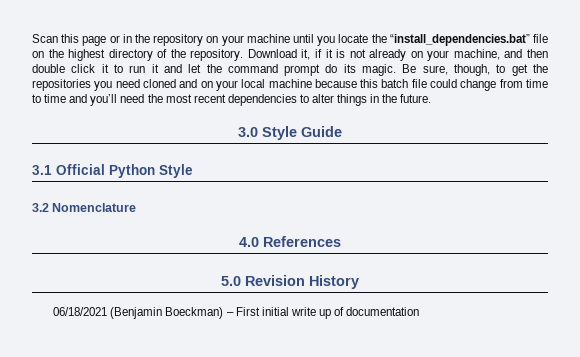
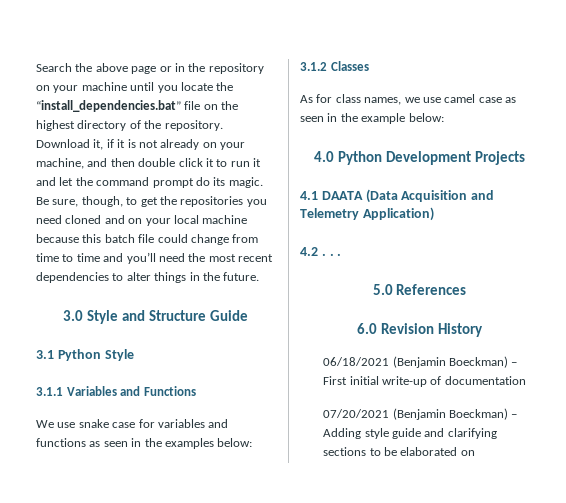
- Scan this page or in the repository on your machine until you locate the “install_dependencies.bat” file on the highest directory of the repository.
+ Search the above page or in the repository on your machine until you locate the “install_dependencies.bat” file on the highest directory of the repository.
- 3.0 Style Guide
+ 3.0 Style and Structure Guide
- 3.1 Official Python Style
+ 3.1 Python Style
- 3.2 Nomenclature
- 4.0 References
+ 3.1.1 Variables and Functions
+ We use snake case for variables and functions as seen in the examples below:
+ 3.1.2 Classes
+ As for class names, we use camel case as seen in the example below:
+ 4.0 Python Development Projects
+ 4.1 DAATA (Data Acquisition and Telemetry Application)
+ 4.2 . . .
+ 5.0 References
- 5.0 Revision History
+ 6.0 Revision History
- 06/18/2021 (Benjamin Boeckman) – First initial write up of documentation
+ 06/18/2021 (Benjamin Boeckman) – First initial write-up of documentation
+ 07/20/2021 (Benjamin Boeckman) – Adding style guide and clarifying sections to be elaborated on

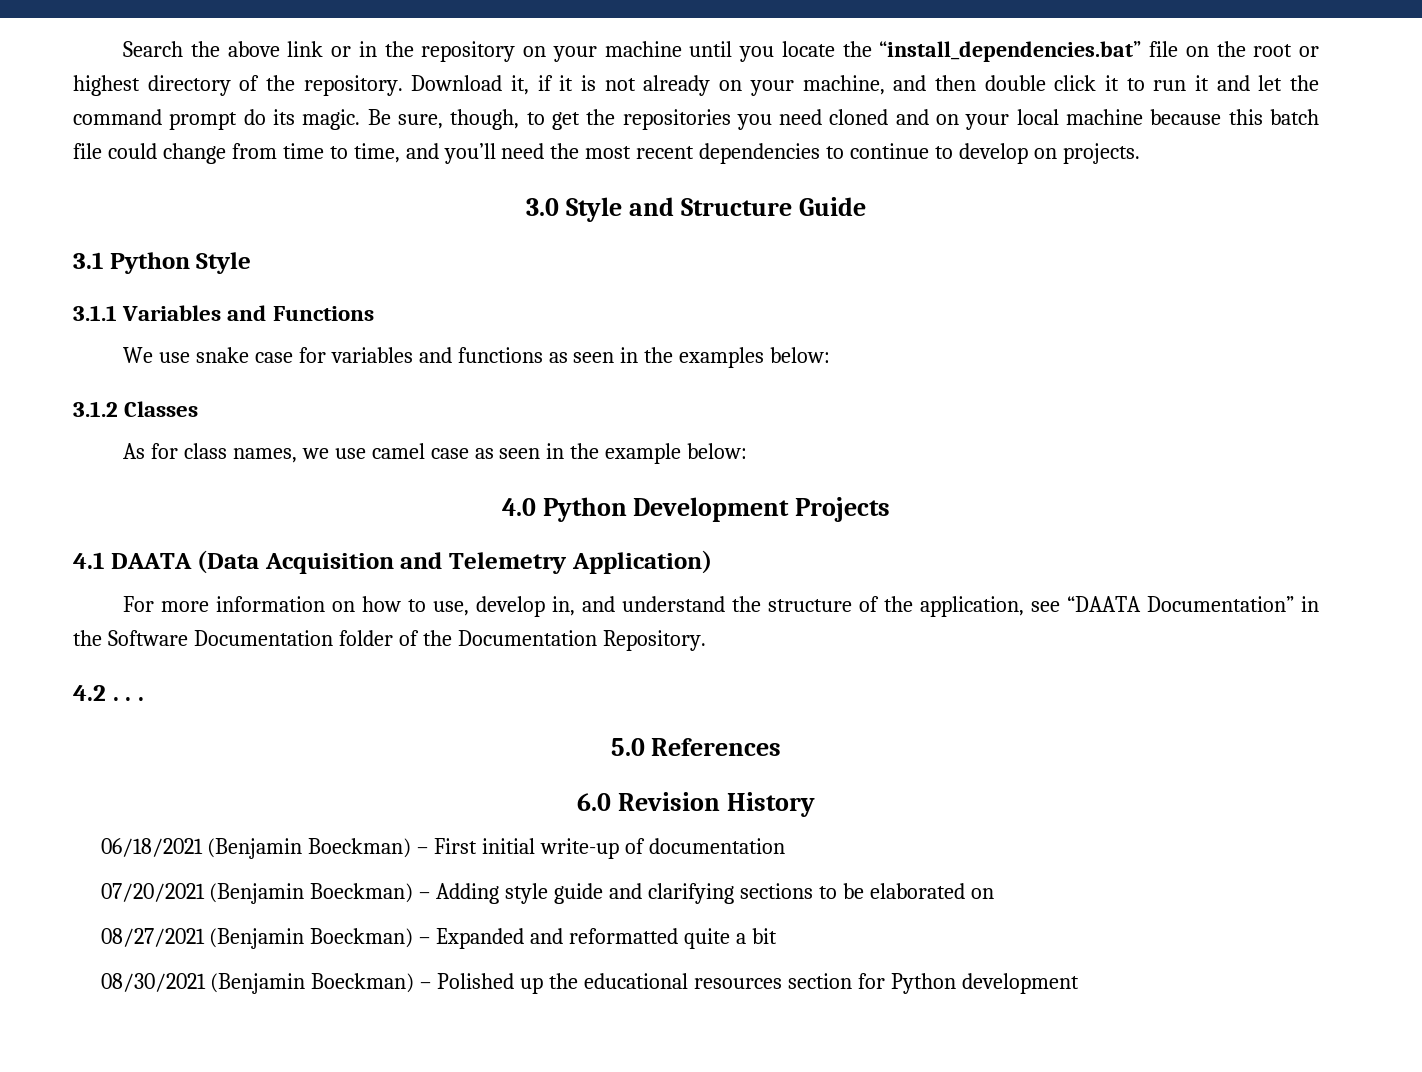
- Search the above page or in the repository on your machine until you locate the “install_dependencies.bat” file on the highest directory of the repository.
+ Search the above link or in the repository on your machine until you locate the “install_dependencies.bat” file on the root or highest directory of the repository.
- Be sure, though, to get the repositories you need cloned and on your local machine because this batch file could change from time to time and you’ll need the most recent dependencies to alter things in the future.
+ Be sure, though, to get the repositories you need cloned and on your local machine because this batch file could change from time to time, and you’ll need the most recent dependencies to continue to develop on projects.
+ For more information on how to use, develop in, and understand the structure of the application, see “DAATA Documentation” in the Software Documentation folder of the Documentation Repository.
+ 08/27/2021 (Benjamin Boeckman) – Expanded and reformatted quite a bit
+ 08/30/2021 (Benjamin Boeckman) – Polished up the educational resources section for Python development

